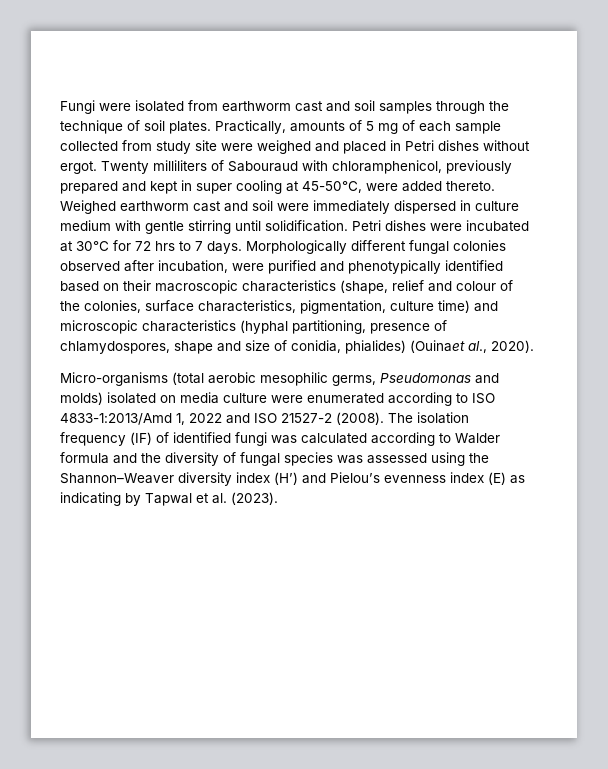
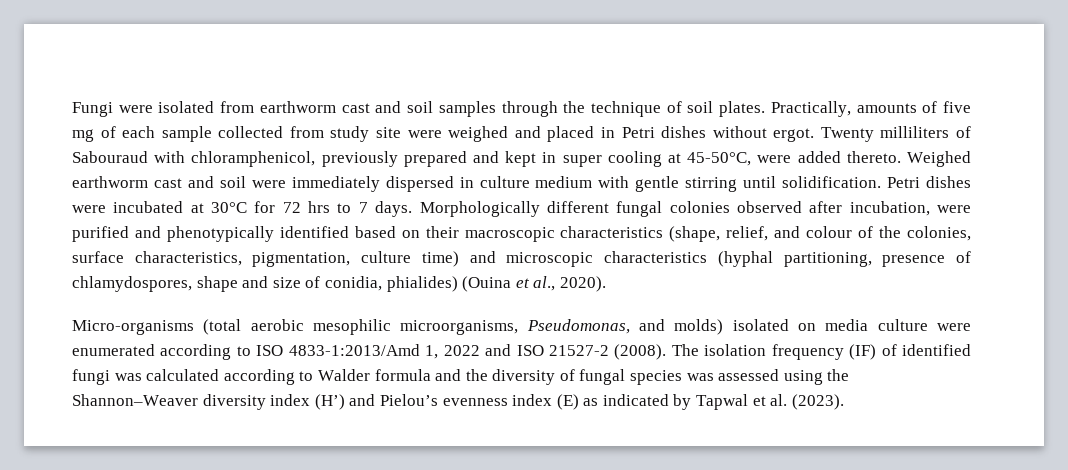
- Practically, amounts of 5 mg of each sample collected from study site were weighed and placed in Petri dishes without ergot.
+ Practically, amounts of five mg of each sample collected from study site were weighed and placed in Petri dishes without ergot.
- Morphologically different fungal colonies observed after incubation, were purified and phenotypically identified based on their macroscopic characteristics (shape, relief and colour of the colonies, surface characteristics, pigmentation, culture time) and microscopic characteristics (hyphal partitioning, presence of chlamydospores, shape and size of conidia, phialides) (Ouinaet al., 2020).
+ Morphologically different fungal colonies observed after incubation, were purified and phenotypically identified based on their macroscopic characteristics (shape, relief, and colour of the colonies, surface characteristics, pigmentation, culture time) and microscopic characteristics (hyphal partitioning, presence of chlamydospores, shape and size of conidia, phialides) (Ouina et al., 2020).
- Micro-organisms (total aerobic mesophilic germs, Pseudomonas and molds) isolated on media culture were enumerated according to ISO 4833-1:2013/Amd 1, 2022 and ISO 21527-2 (2008).
+ Micro-organisms (total aerobic mesophilic microorganisms, Pseudomonas, and molds) isolated on media culture were enumerated according to ISO 4833-1:2013/Amd 1, 2022 and ISO 21527-2 (2008).
- The isolation frequency (IF) of identified fungi was calculated according to Walder formula and the diversity of fungal species was assessed using the Shannon–Weaver diversity index (H’) and Pielou’s evenness index (E) as indicating by Tapwal et al. (2023).
+ The isolation frequency (IF) of identified fungi was calculated according to Walder formula and the diversity of fungal species was assessed using the Shannon–Weaver diversity index (H’) and Pielou’s evenness index (E) as indicated by Tapwal et al. (2023).

